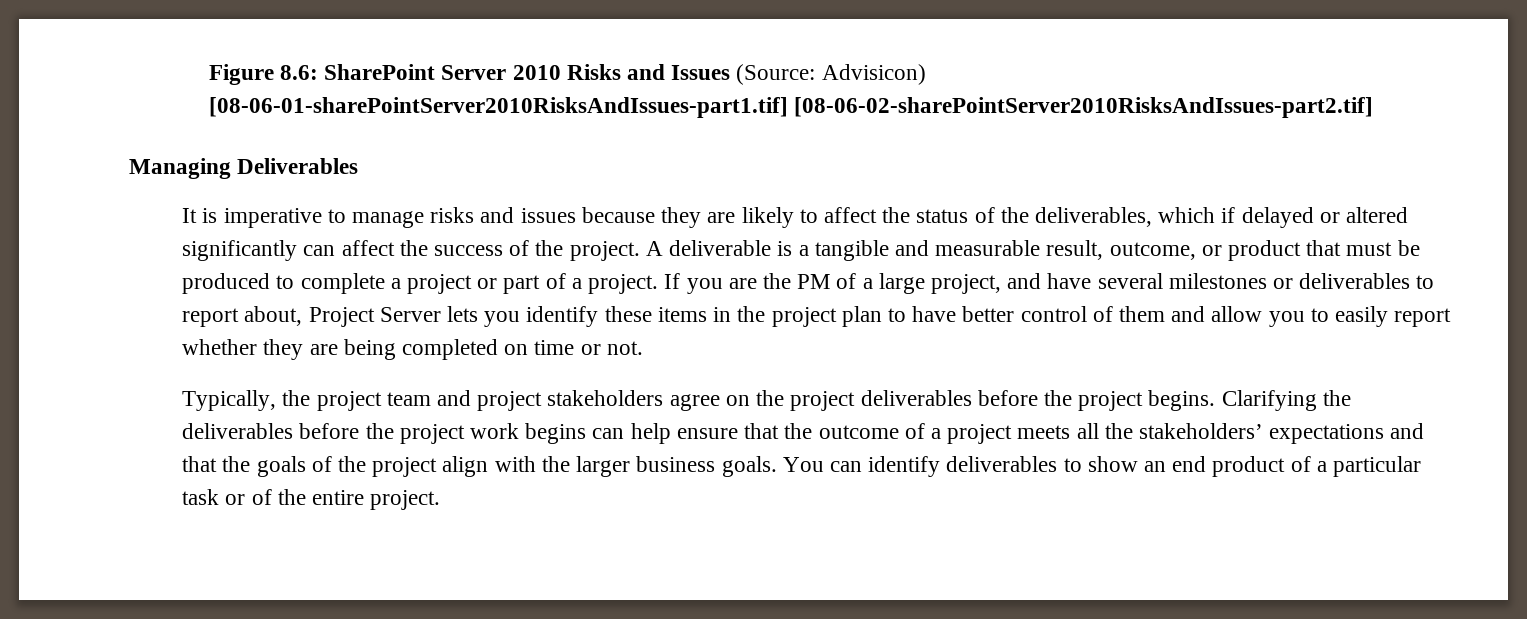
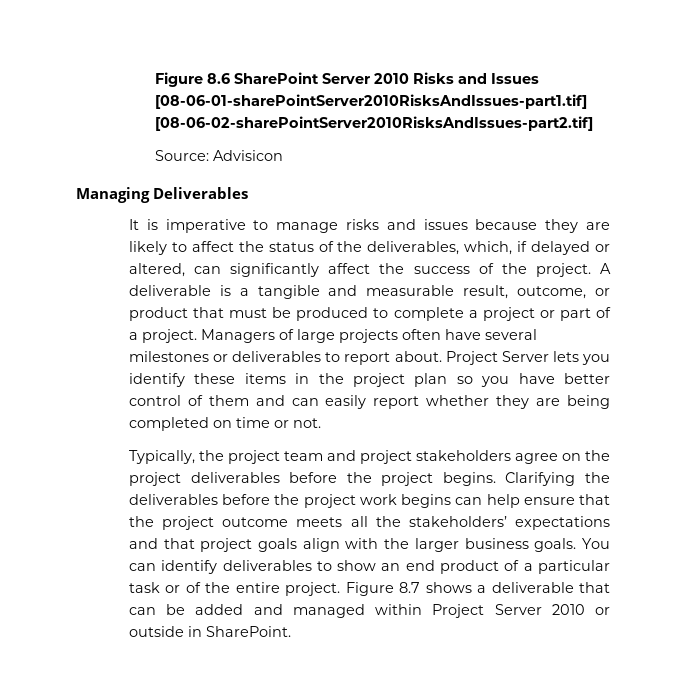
- Figure 8.6: SharePoint Server 2010 Risks and Issues (Source: Advisicon) [08-06-01-sharePointServer2010RisksAndIssues-part1.tif] [08-06-02-sharePointServer2010RisksAndIssues-part2.tif]
+ Figure 8.6 SharePoint Server 2010 Risks and Issues [08-06-01-sharePointServer2010RisksAndIssues-part1.tif] [08-06-02-sharePointServer2010RisksAndIssues-part2.tif]
+ Source: Advisicon
- It is imperative to manage risks and issues because they are likely to affect the status of the deliverables, which if delayed or altered significantly can affect the success of the project.
+ It is imperative to manage risks and issues because they are likely to affect the status of the deliverables, which, if delayed or altered, can significantly affect the success of the project.
- If you are the PM of a large project, and have several milestones or deliverables to report about, Project Server lets you identify these items in the project plan to have better control of them and allow you to easily report whether they are being completed on time or not.
+ Managers of large projects often have several milestones or deliverables to report about. Project Server lets you identify these items in the project plan so you have better control of them and can easily report whether they are being completed on time or not.
- Clarifying the deliverables before the project work begins can help ensure that the outcome of a project meets all the stakeholders’ expectations and that the goals of the project align with the larger business goals.
+ Clarifying the deliverables before the project work begins can help ensure that the project outcome meets all the stakeholders’ expectations and that project goals align with the larger business goals.
+ Figure 8.7 shows a deliverable that can be added and managed within Project Server 2010 or outside in SharePoint.

